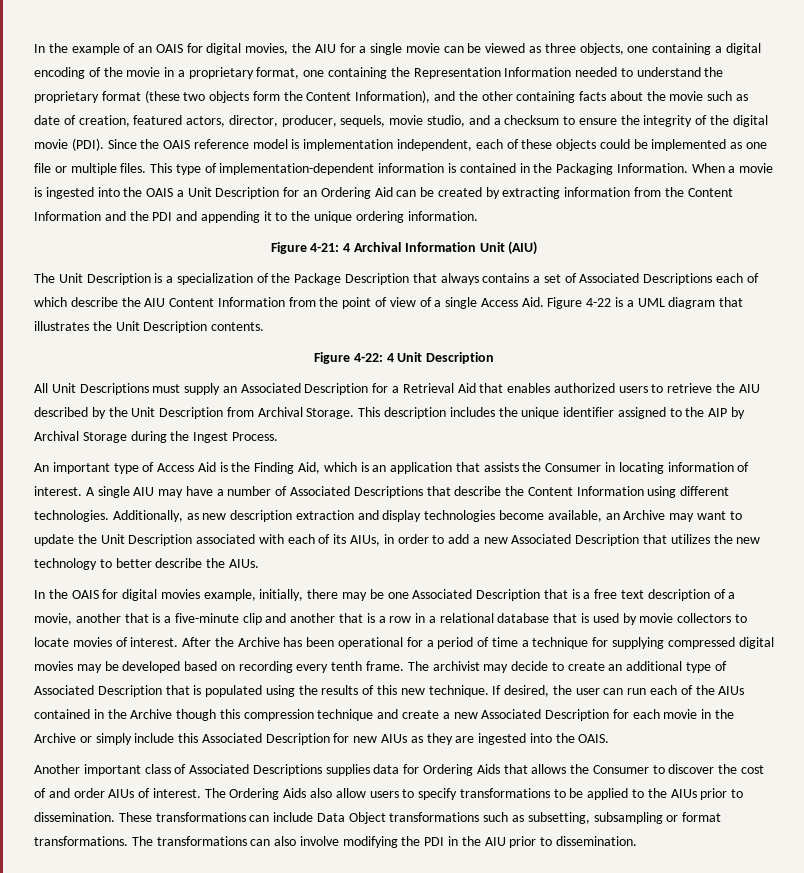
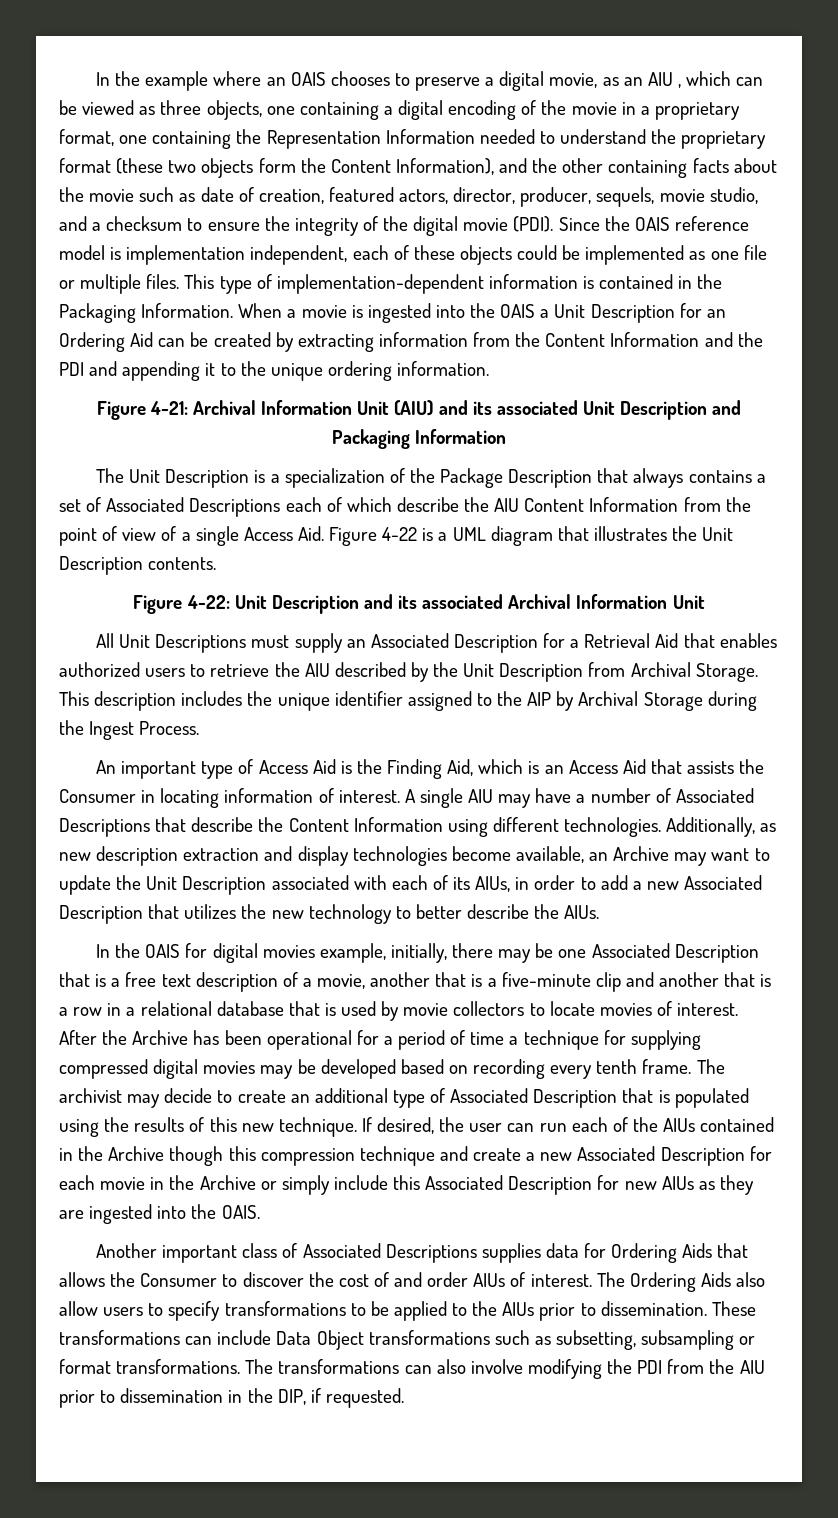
- In the example of an OAIS for digital movies, the AIU for a single movie can be viewed as three objects, one containing a digital encoding of the movie in a proprietary format, one containing the Representation Information needed to understand the proprietary format (these two objects form the Content Information), and the other containing facts about the movie such as date of creation, featured actors, director, producer, sequels, movie studio, and a checksum to ensure the integrity of the digital movie (PDI).
+ In the example where an OAIS chooses to preserve a digital movie, as an AIU , which can be viewed as three objects, one containing a digital encoding of the movie in a proprietary format, one containing the Representation Information needed to understand the proprietary format (these two objects form the Content Information), and the other containing facts about the movie such as date of creation, featured actors, director, producer, sequels, movie studio, and a checksum to ensure the integrity of the digital movie (PDI).
- Figure 4-21: 4 Archival Information Unit (AIU)
+ Figure 4-21: Archival Information Unit (AIU) and its associated Unit Description and Packaging Information
- Figure 4-22: 4 Unit Description
+ Figure 4-22: Unit Description and its associated Archival Information Unit
- An important type of Access Aid is the Finding Aid, which is an application that assists the Consumer in locating information of interest.
+ An important type of Access Aid is the Finding Aid, which is an Access Aid that assists the Consumer in locating information of interest.
- The transformations can also involve modifying the PDI in the AIU prior to dissemination.
+ The transformations can also involve modifying the PDI from the AIU prior to dissemination in the DIP, if requested.

